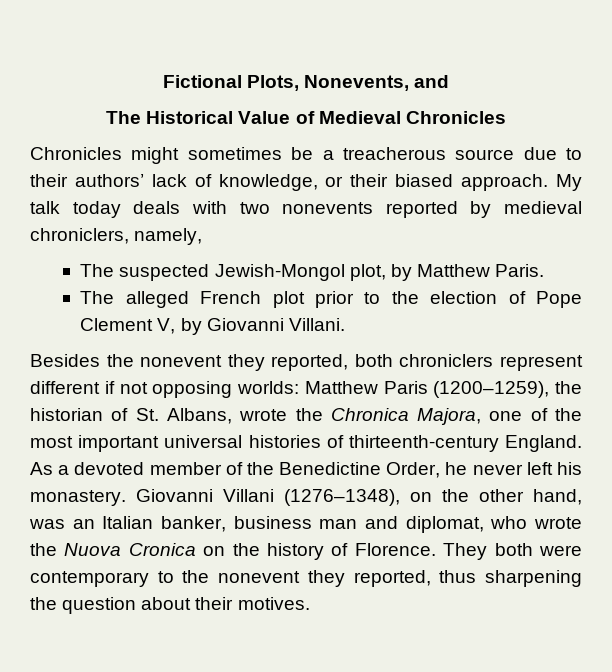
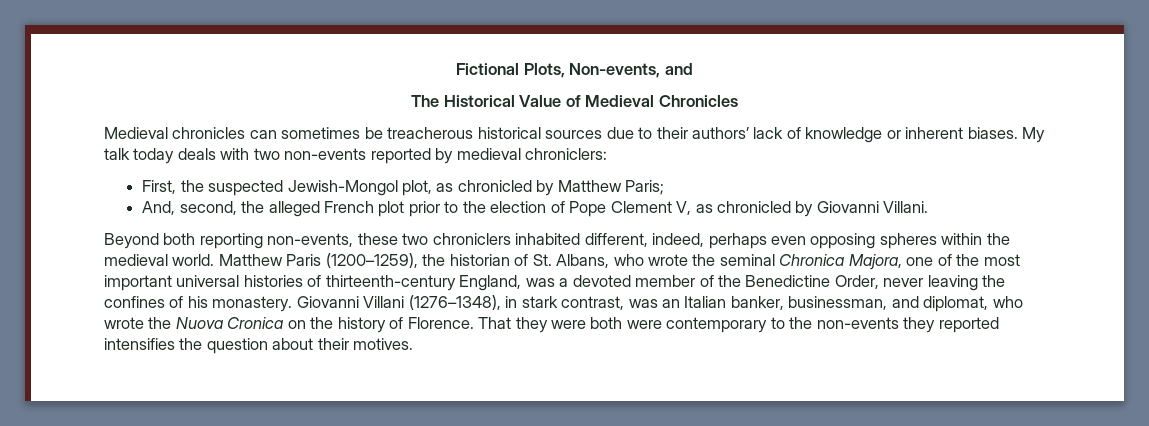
- Fictional Plots, Nonevents, and
+ Fictional Plots, Non-events, and
- Chronicles might sometimes be a treacherous source due to their authors’ lack of knowledge, or their biased approach.
+ Medieval chronicles can sometimes be treacherous historical sources due to their authors’ lack of knowledge or inherent biases.
- My talk today deals with two nonevents reported by medieval chroniclers, namely,
- The suspected Jewish-Mongol plot, by Matthew Paris.
- The alleged French plot prior to the election of Pope Clement V, by Giovanni Villani.
+ My talk today deals with two non-events reported by medieval chroniclers:
+ First, the suspected Jewish-Mongol plot, as chronicled by Matthew Paris;
+ And, second, the alleged French plot prior to the election of Pope Clement V, as chronicled by Giovanni Villani.
- Besides the nonevent they reported, both chroniclers represent different if not opposing worlds: Matthew Paris (1200–1259), the historian of St. Albans, wrote the Chronica Majora, one of the most important universal histories of thirteenth-century England. As a devoted member of the Benedictine Order, he never left his monastery.
+ Beyond both reporting non-events, these two chroniclers inhabited different, indeed, perhaps even opposing spheres within the medieval world. Matthew Paris (1200–1259), the historian of St. Albans, who wrote the seminal Chronica Majora, one of the most important universal histories of thirteenth-century England, was a devoted member of the Benedictine Order, never leaving the confines of his monastery.
- Giovanni Villani (1276–1348), on the other hand, was an Italian banker, business man and diplomat, who wrote the Nuova Cronica on the history of Florence.
+ Giovanni Villani (1276–1348), in stark contrast, was an Italian banker, businessman, and diplomat, who wrote the Nuova Cronica on the history of Florence.
- They both were contemporary to the nonevent they reported, thus sharpening the question about their motives.
+ That they were both were contemporary to the non-events they reported intensifies the question about their motives.

